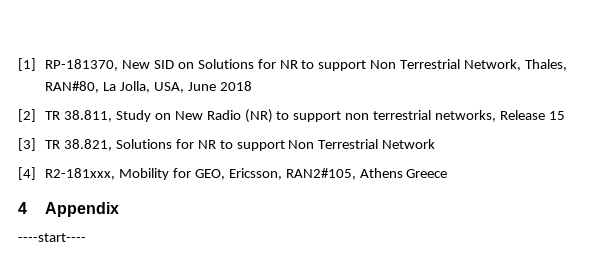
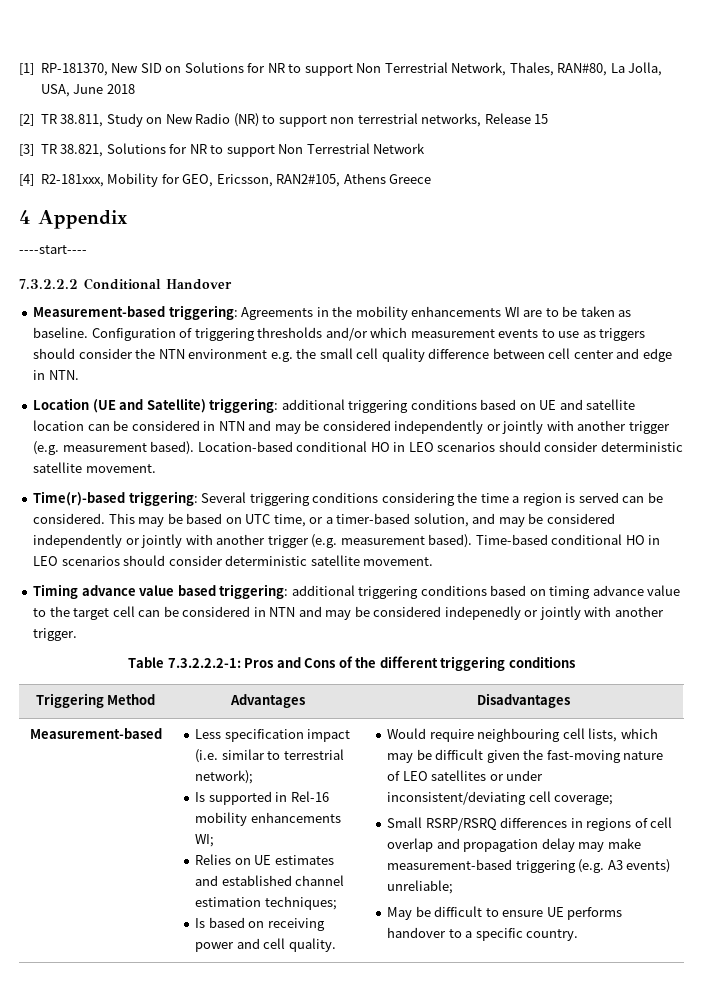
+ 7.3.2.2.2 Conditional Handover
+ Measurement-based triggering: Agreements in the mobility enhancements WI are to be taken as baseline. Configuration of triggering thresholds and/or which measurement events to use as triggers should consider the NTN environment e.g. the small cell quality difference between cell center and edge in NTN.
+ Location (UE and Satellite) triggering: additional triggering conditions based on UE and satellite location can be considered in NTN and may be considered independently or jointly with another trigger (e.g. measurement based). Location-based conditional HO in LEO scenarios should consider deterministic satellite movement.
+ Time(r)-based triggering: Several triggering conditions considering the time a region is served can be considered. This may be based on UTC time, or a timer-based solution, and may be considered independently or jointly with another trigger (e.g. measurement based). Time-based conditional HO in LEO scenarios should consider deterministic satellite movement.
+ Timing advance value based triggering: additional triggering conditions based on timing advance value to the target cell can be considered in NTN and may be considered indepenedly or jointly with another trigger.
+ Table 7.3.2.2.2-1: Pros and Cons of the different triggering conditions
+ Triggering Method | Advantages | Disadvantages
+ Measurement-based | Less specification impact (i.e. similar to terrestrial network);
+ Is supported in Rel-16 mobility enhancements WI;
+ Relies on UE estimates and established channel estimation techniques;
+ Is based on receiving power and cell quality. | Would require neighbouring cell lists, which may be difficult given the fast-moving nature of LEO satellites or under inconsistent/deviating cell coverage;
+ Small RSRP/RSRQ differences in regions of cell overlap and propagation delay may make measurement-based triggering (e.g. A3 events) unreliable;
+ May be difficult to ensure UE performs handover to a specific country.

